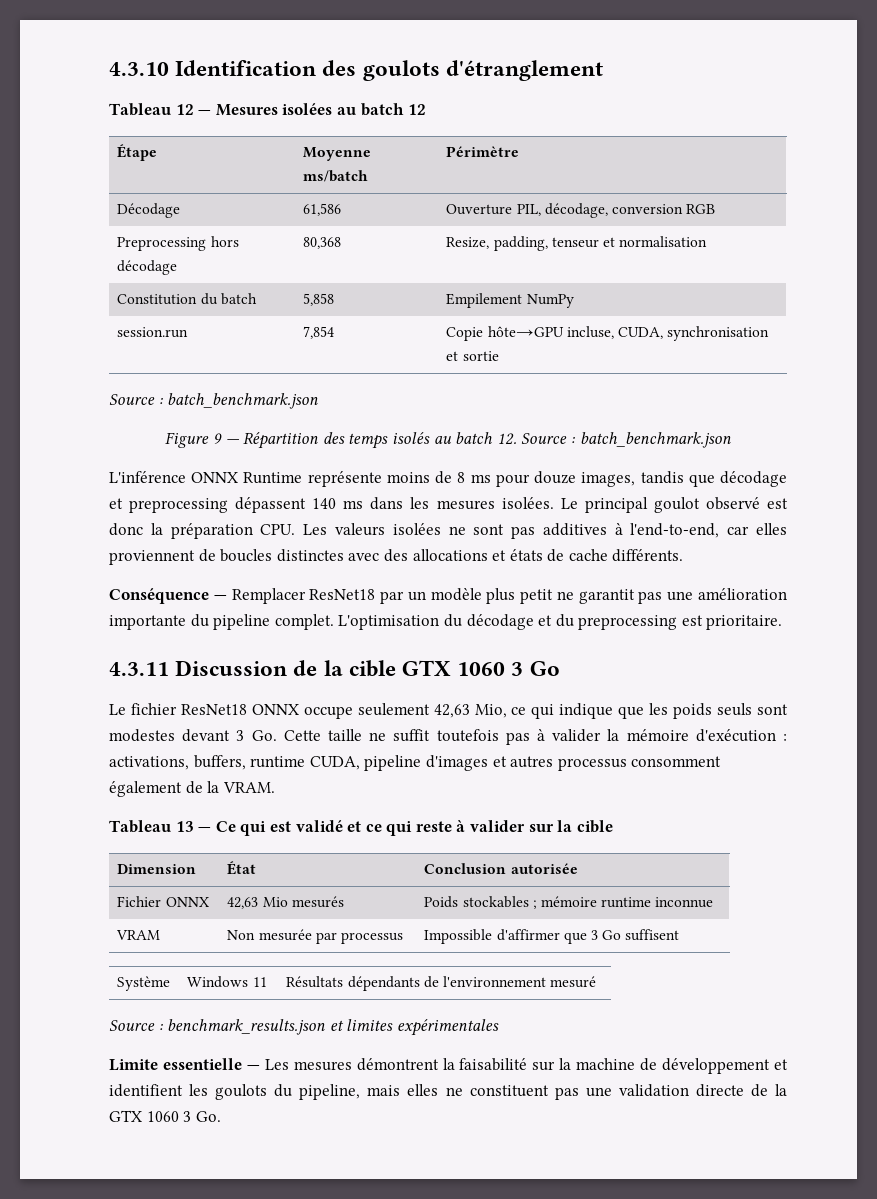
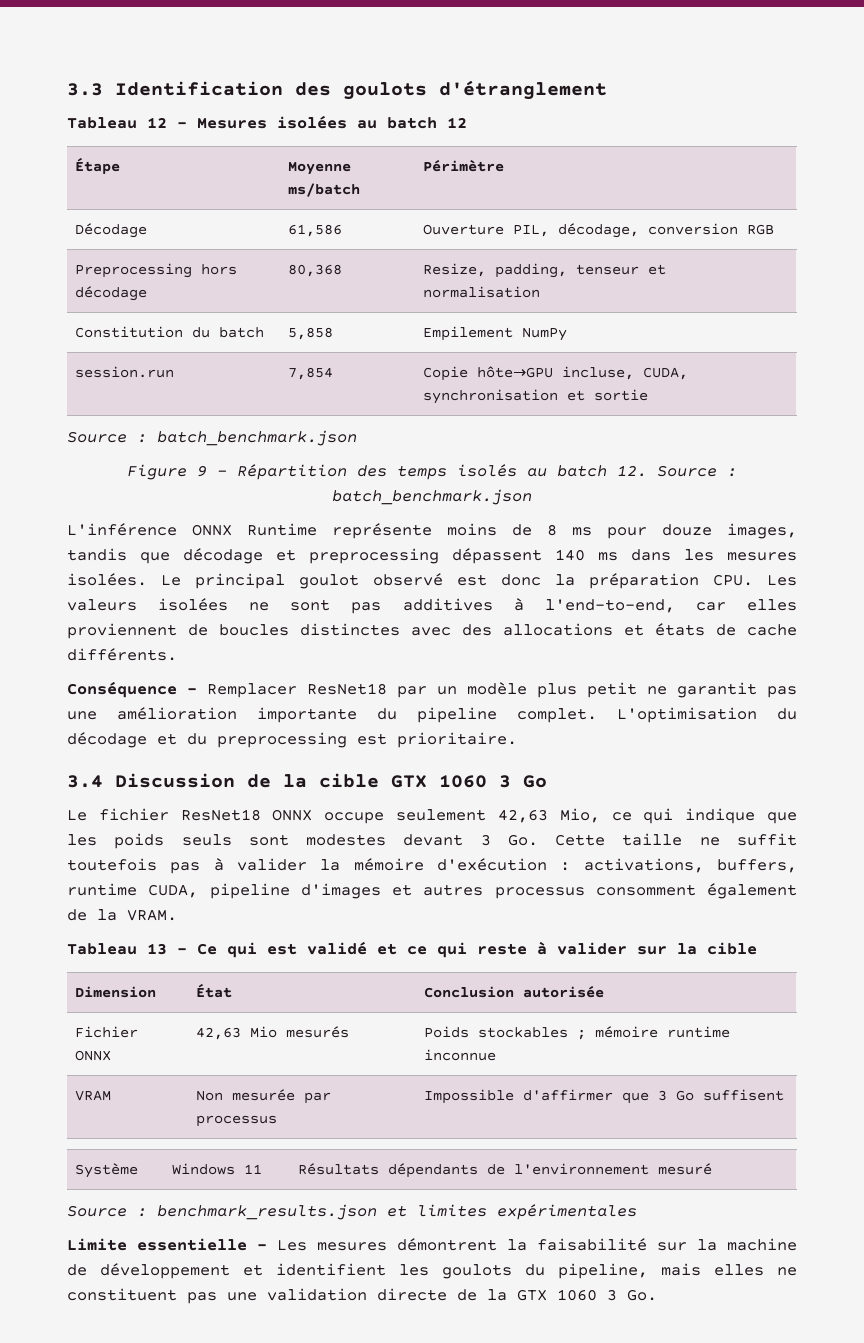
- 4.3.10 Identification des goulots d'étranglement
+ 3.3 Identification des goulots d'étranglement
- Tableau 12 — Mesures isolées au batch 12
+ Tableau 12 - Mesures isolées au batch 12
- Figure 9 — Répartition des temps isolés au batch 12. Source : batch_benchmark.json
+ Figure 9 - Répartition des temps isolés au batch 12. Source : batch_benchmark.json
- Conséquence — Remplacer ResNet18 par un modèle plus petit ne garantit pas une amélioration importante du pipeline complet.
+ Conséquence - Remplacer ResNet18 par un modèle plus petit ne garantit pas une amélioration importante du pipeline complet.
- 4.3.11 Discussion de la cible GTX 1060 3 Go
+ 3.4 Discussion de la cible GTX 1060 3 Go
- Tableau 13 — Ce qui est validé et ce qui reste à valider sur la cible
+ Tableau 13 - Ce qui est validé et ce qui reste à valider sur la cible
- Limite essentielle — Les mesures démontrent la faisabilité sur la machine de développement et identifient les goulots du pipeline, mais elles ne constituent pas une validation directe de la GTX 1060 3 Go.
+ Limite essentielle - Les mesures démontrent la faisabilité sur la machine de développement et identifient les goulots du pipeline, mais elles ne constituent pas une validation directe de la GTX 1060 3 Go.

